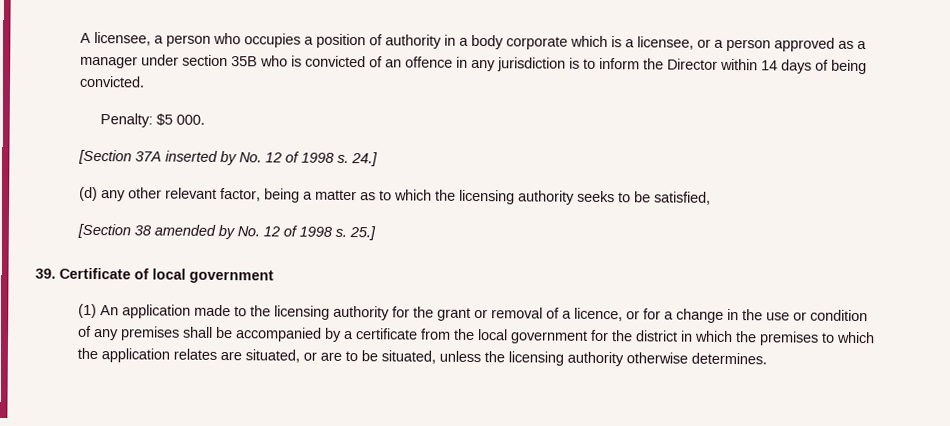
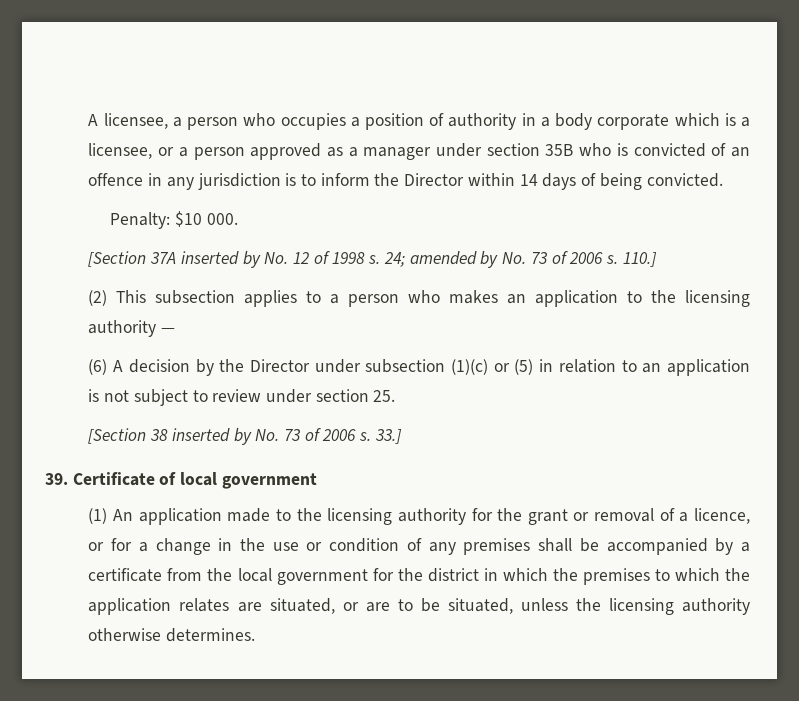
- Penalty: $5 000.
+ Penalty: $10 000.
- 24.]
- (d) any other relevant factor, being a matter as to which the licensing authority seeks to be satisfied,
+ 24; amended by No. 73 of 2006 s. 110.]
+ (2) This subsection applies to a person who makes an application to the licensing authority —
+ (6) A decision by the Director under subsection (1)(c) or (5) in relation to an application is not subject to review under section 25.
- [Section 38 amended by No. 12 of 1998 s. 25.]
+ [Section 38 inserted by No. 73 of 2006 s. 33.]

